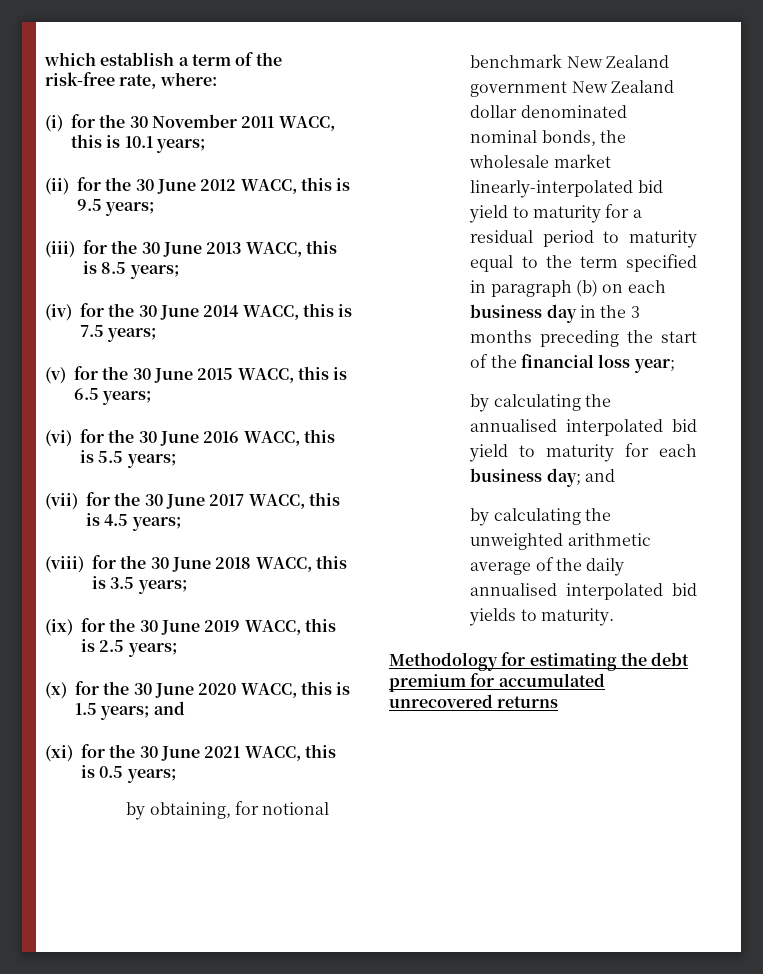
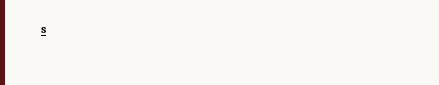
- which establish a term of the risk-free rate, where:
- (i) for the 30 November 2011 WACC, this is 10.1 years;
- (ii) for the 30 June 2012 WACC, this is 9.5 years;
- (iii) for the 30 June 2013 WACC, this is 8.5 years;
- (iv) for the 30 June 2014 WACC, this is 7.5 years;
- (v) for the 30 June 2015 WACC, this is 6.5 years;
- (vi) for the 30 June 2016 WACC, this is 5.5 years;
- (vii) for the 30 June 2017 WACC, this is 4.5 years;
- (viii) for the 30 June 2018 WACC, this is 3.5 years;
- (ix) for the 30 June 2019 WACC, this is 2.5 years;
- (x) for the 30 June 2020 WACC, this is 1.5 years; and
- (xi) for the 30 June 2021 WACC, this is 0.5 years;
- by obtaining, for notional benchmark New Zealand government New Zealand dollar denominated nominal bonds, the wholesale market linearly-interpolated bid yield to maturity for a residual period to maturity equal to the term specified in paragraph (b) on each business day in the 3 months preceding the start of the financial loss year;
- by calculating the annualised interpolated bid yield to maturity for each business day; and
- by calculating the unweighted arithmetic average of the daily annualised interpolated bid yields to maturity.
- Methodology for estimating the debt premium for accumulated unrecovered returns
+ s

